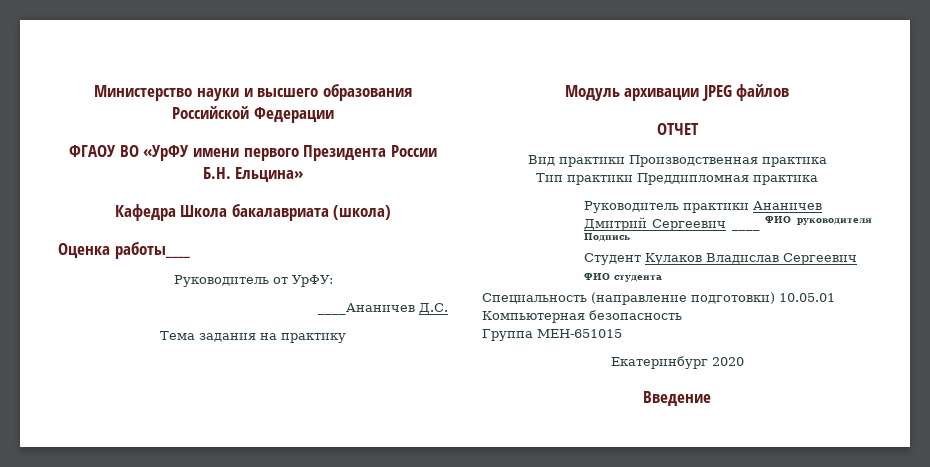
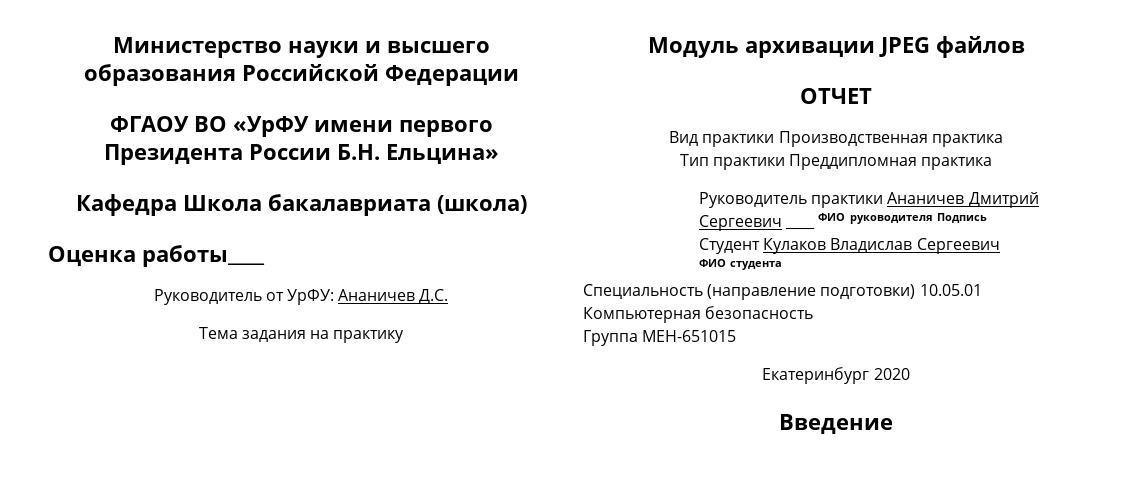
- Руководитель от УрФУ:
- ____Ананичев Д.С.
+ Руководитель от УрФУ: Ананичев Д.С.

